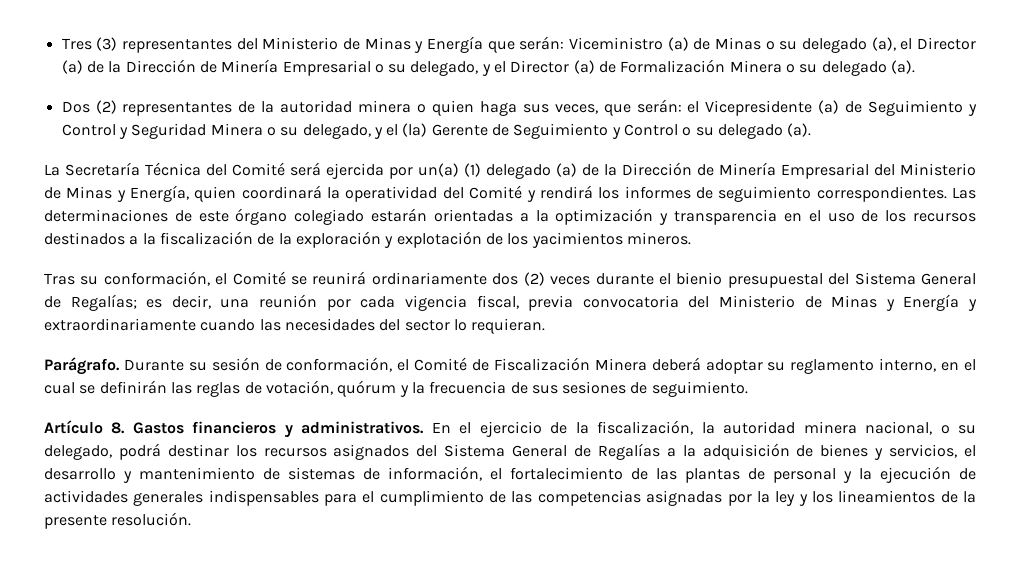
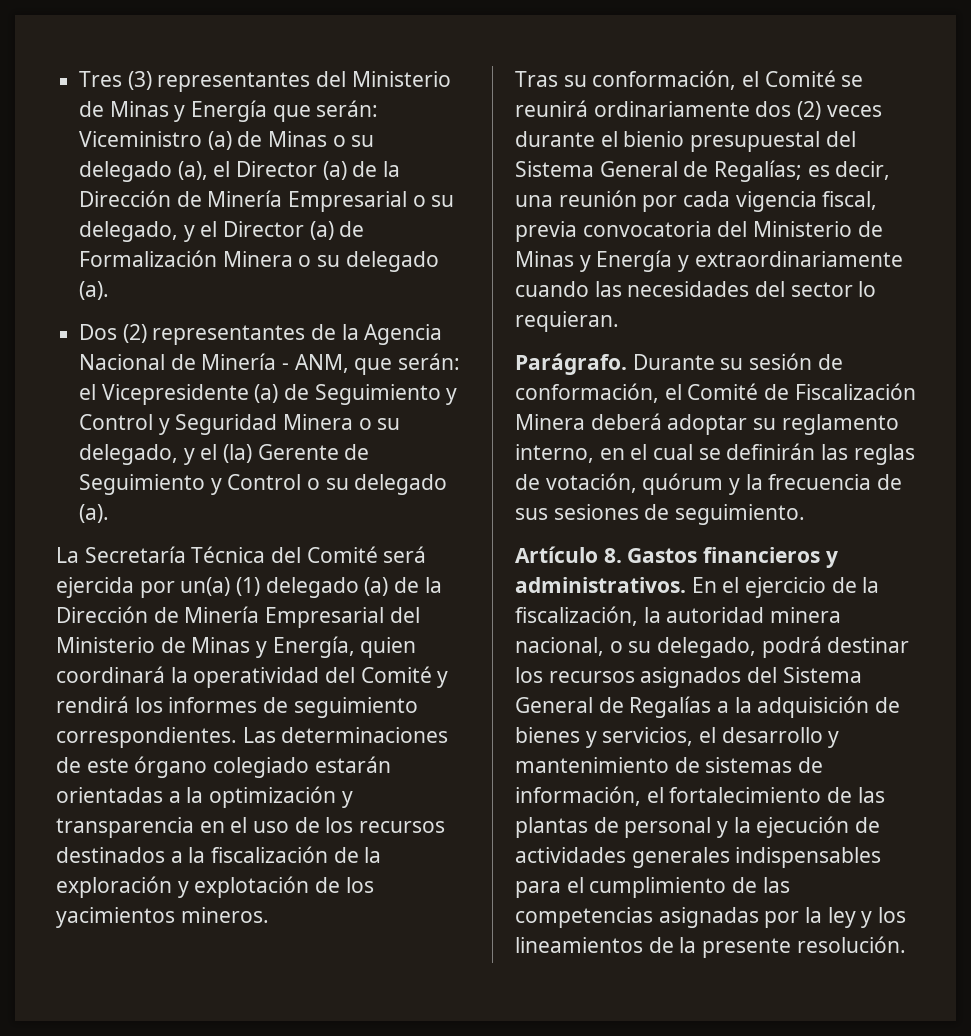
- Dos (2) representantes de la autoridad minera o quien haga sus veces, que serán: el Vicepresidente (a) de Seguimiento y Control y Seguridad Minera o su delegado, y el (la) Gerente de Seguimiento y Control o su delegado (a).
+ Dos (2) representantes de la Agencia Nacional de Minería - ANM, que serán: el Vicepresidente (a) de Seguimiento y Control y Seguridad Minera o su delegado, y el (la) Gerente de Seguimiento y Control o su delegado (a).

